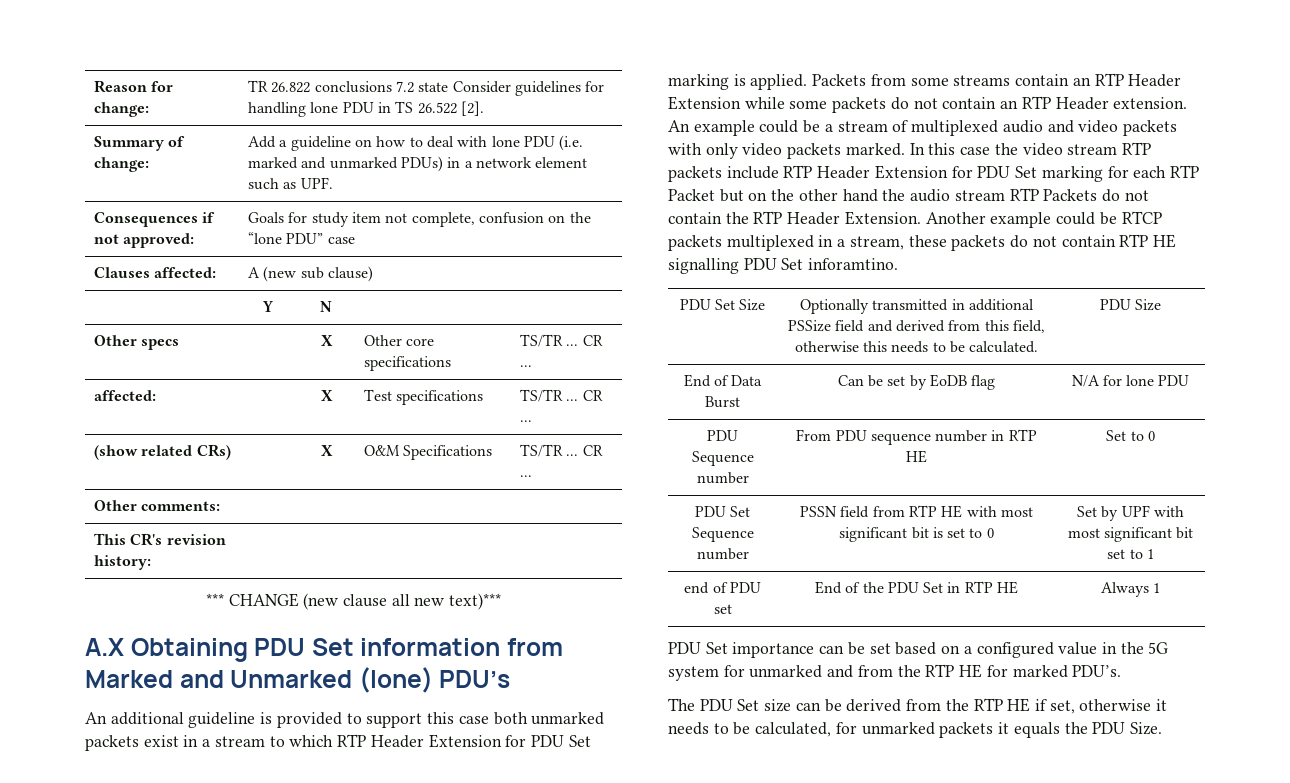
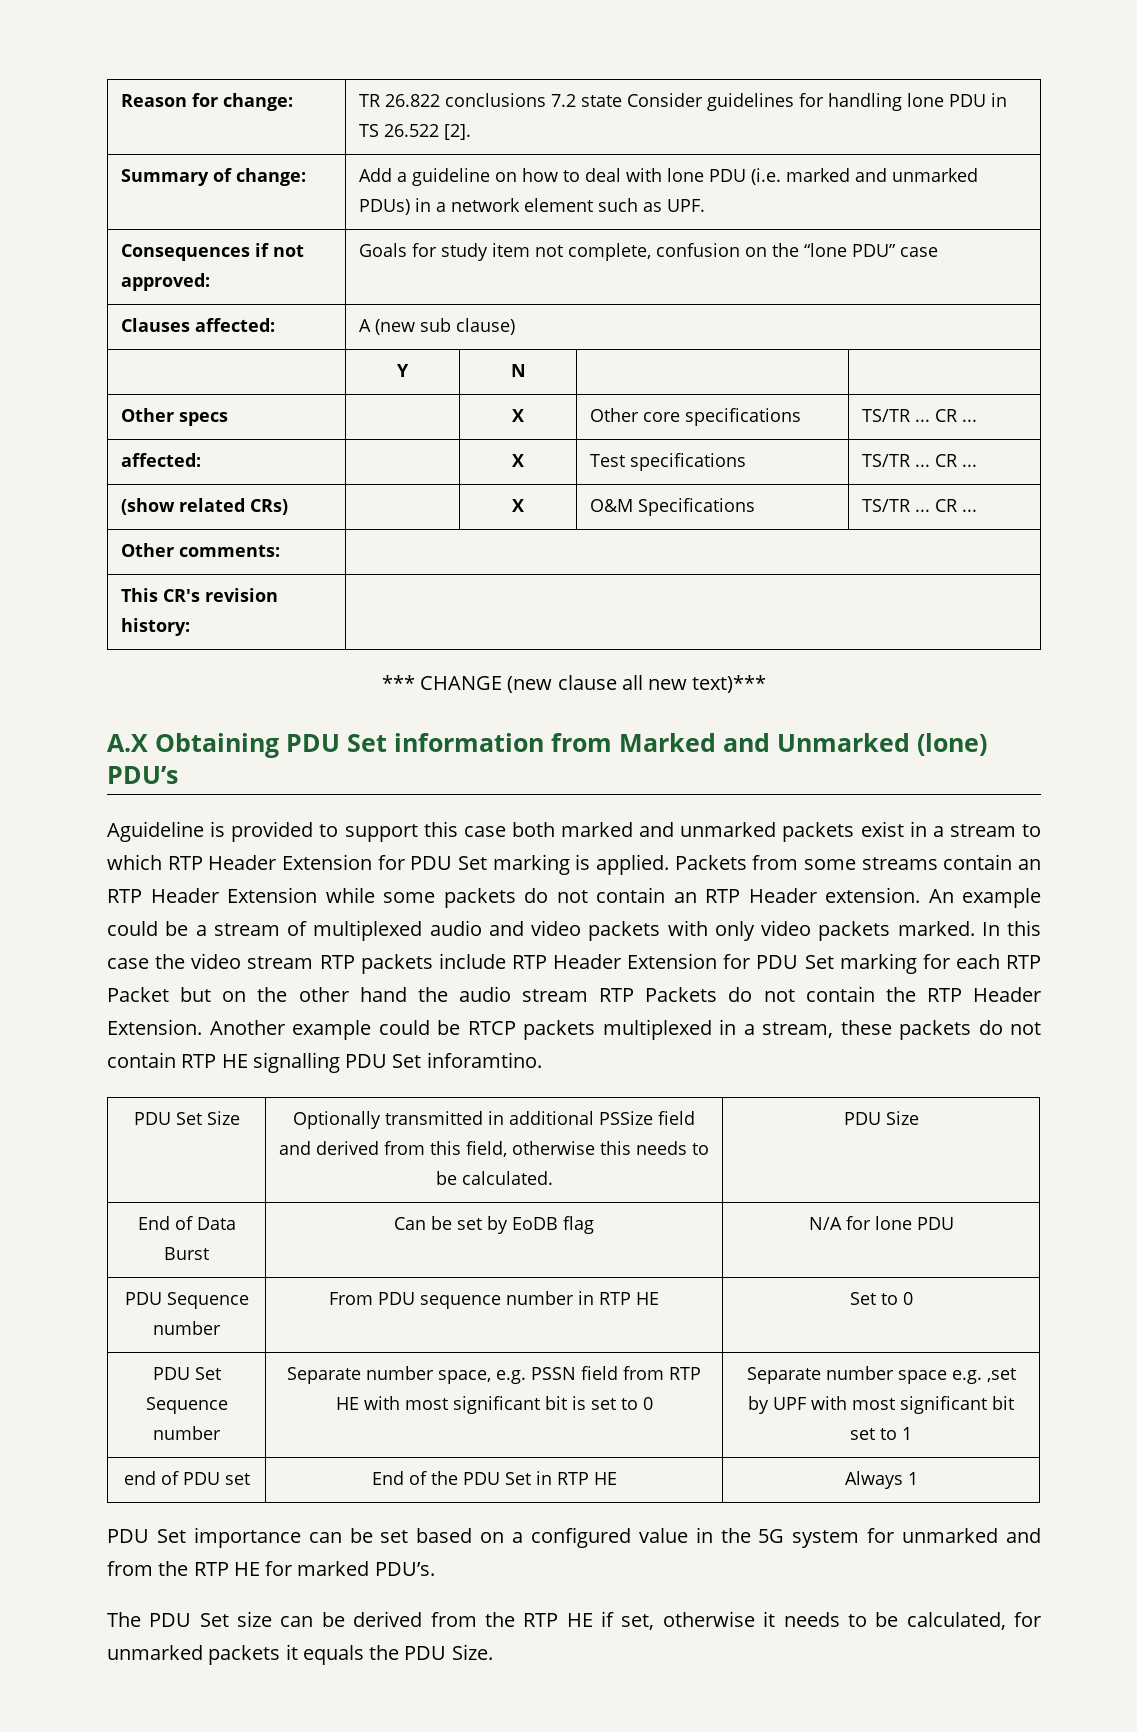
- An additional guideline is provided to support this case both unmarked packets exist in a stream to which RTP Header Extension for PDU Set marking is applied.
+ Aguideline is provided to support this case both marked and unmarked packets exist in a stream to which RTP Header Extension for PDU Set marking is applied.
- PDU Set Sequence number | PSSN field from RTP HE with most significant bit is set to 0 | Set by UPF with most significant bit set to 1
+ PDU Set Sequence number | Separate number space, e.g. PSSN field from RTP HE with most significant bit is set to 0 | Separate number space e.g. ,set by UPF with most significant bit set to 1

